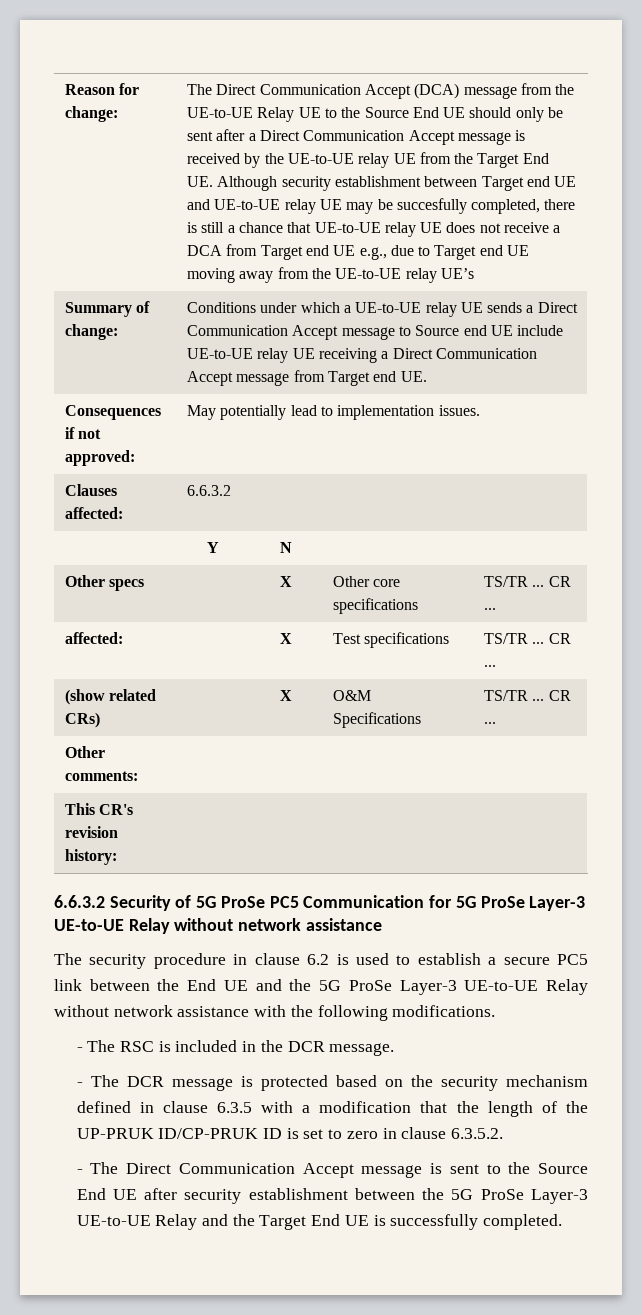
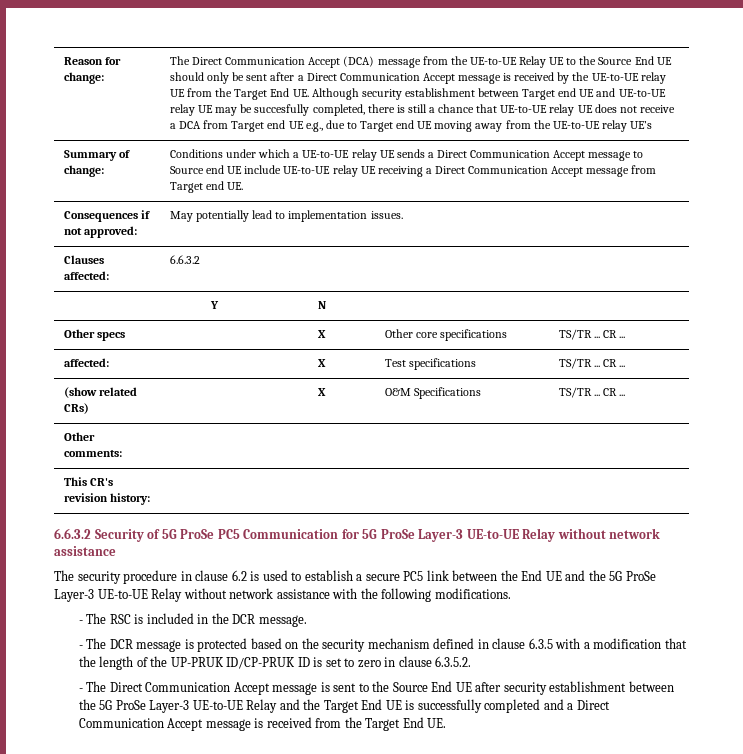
- - The Direct Communication Accept message is sent to the Source End UE after security establishment between the 5G ProSe Layer-3 UE-to-UE Relay and the Target End UE is successfully completed.
+ - The Direct Communication Accept message is sent to the Source End UE after security establishment between the 5G ProSe Layer-3 UE-to-UE Relay and the Target End UE is successfully completed and a Direct Communication Accept message is received from the Target End UE.

